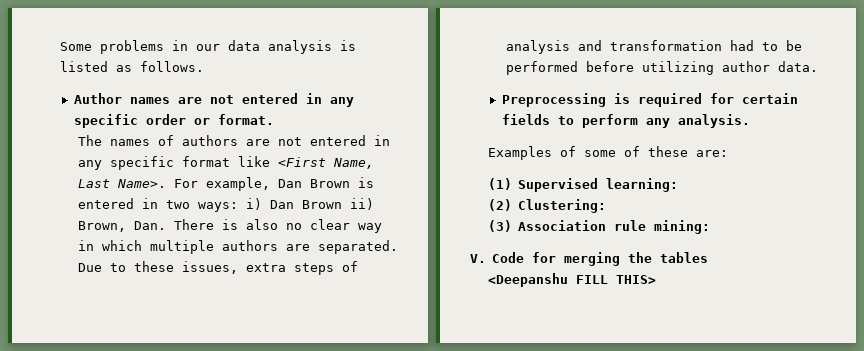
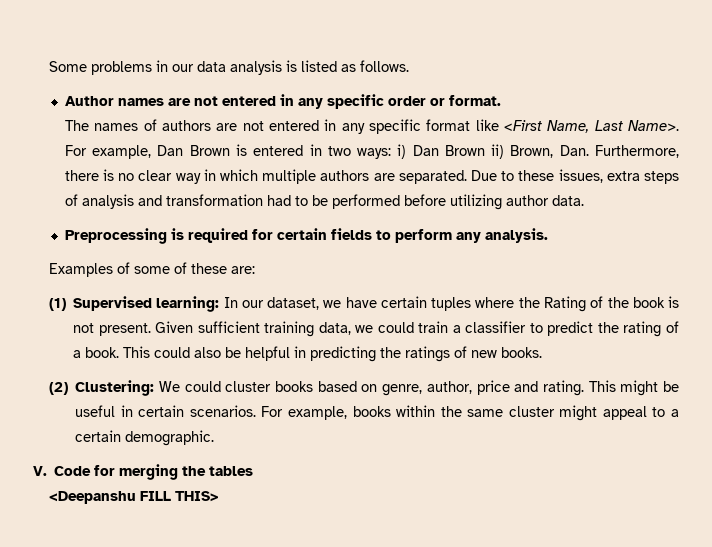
- For example, Dan Brown is entered in two ways: i) Dan Brown ii) Brown, Dan. There is also no clear way in which multiple authors are separated.
+ For example, Dan Brown is entered in two ways: i) Dan Brown ii) Brown, Dan. Furthermore, there is no clear way in which multiple authors are separated.
- (1) Supervised learning:
- (2) Clustering:
- (3) Association rule mining:
+ (1) Supervised learning: In our dataset, we have certain tuples where the Rating of the book is not present. Given sufficient training data, we could train a classifier to predict the rating of a book. This could also be helpful in predicting the ratings of new books.
+ (2) Clustering: We could cluster books based on genre, author, price and rating. This might be useful in certain scenarios. For example, books within the same cluster might appeal to a certain demographic.

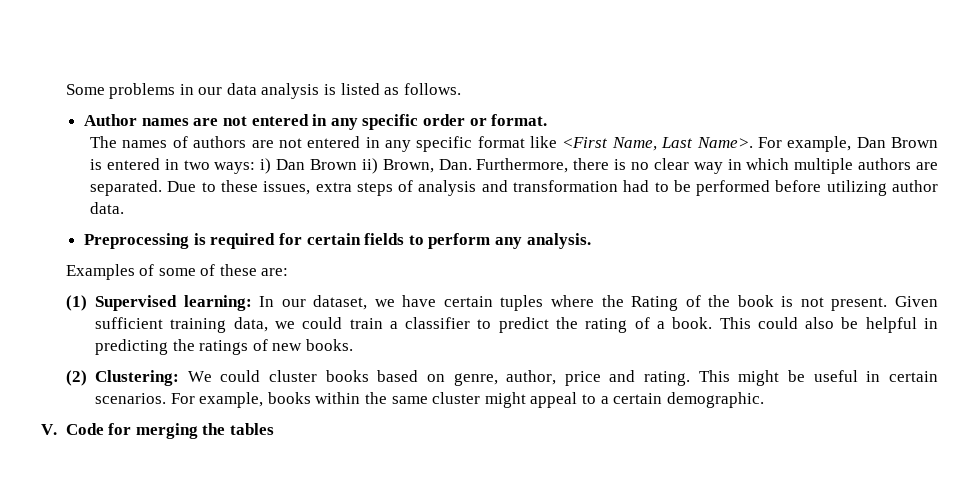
- <Deepanshu FILL THIS>

